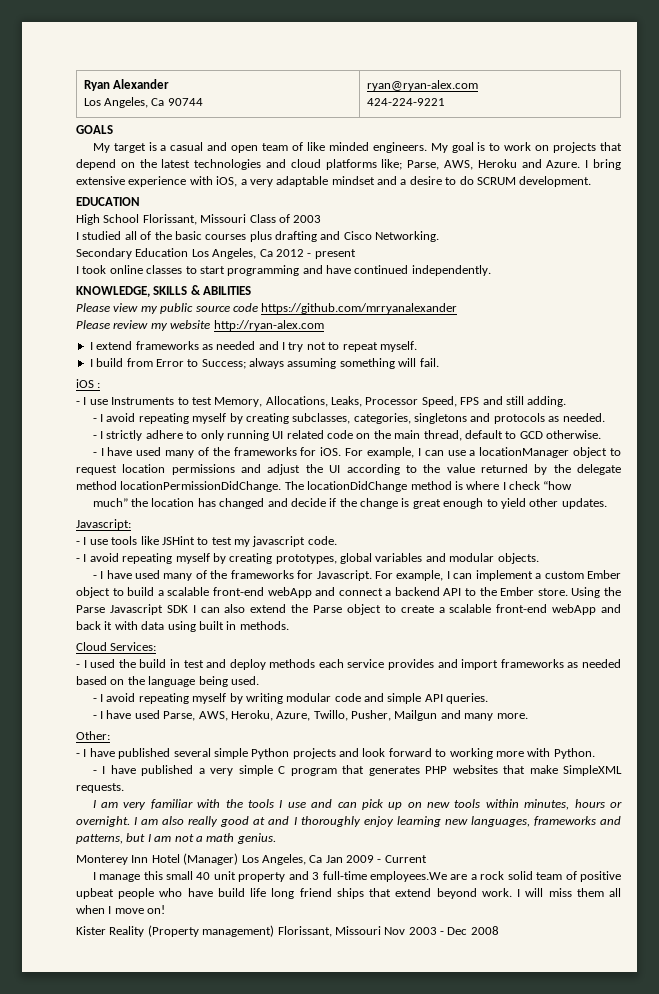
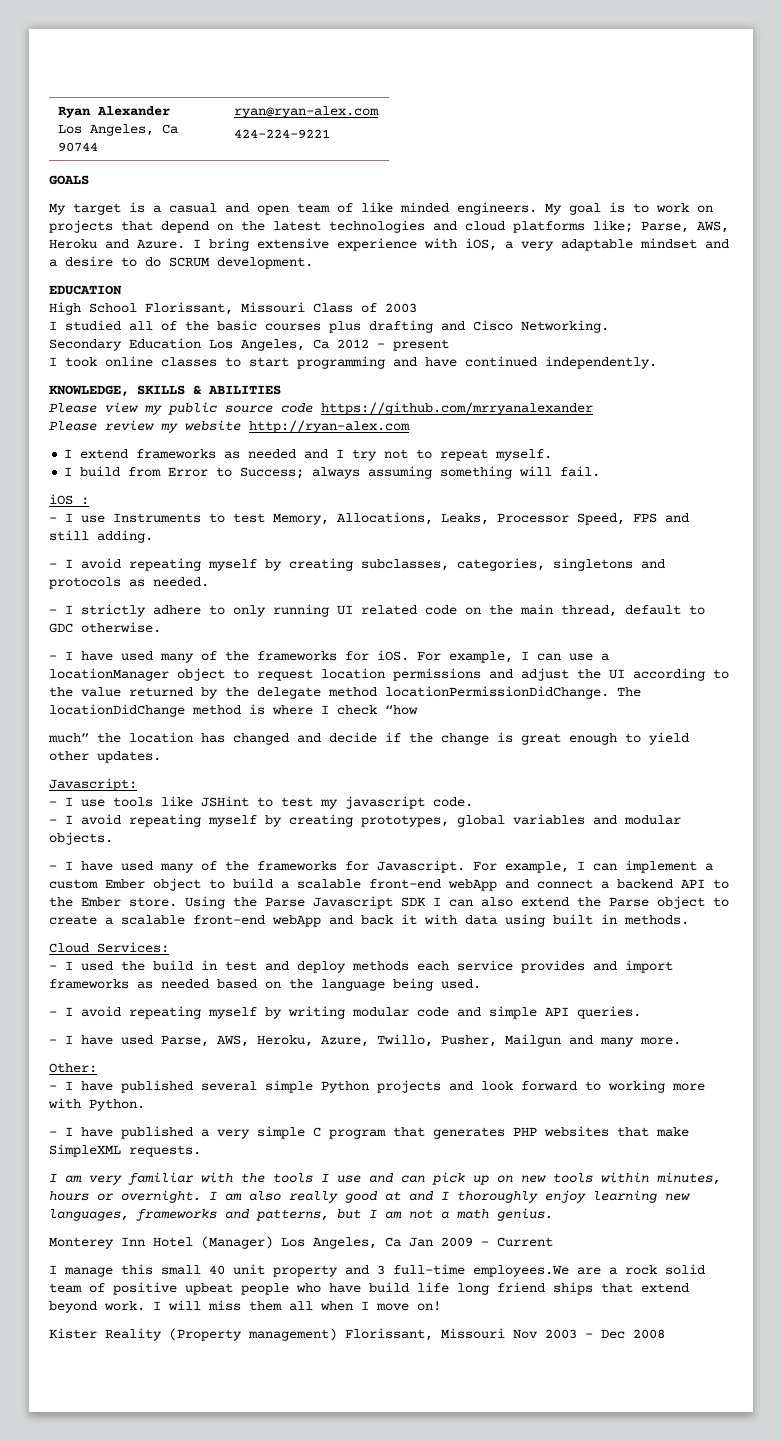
- - I strictly adhere to only running UI related code on the main thread, default to GCD otherwise.
+ - I strictly adhere to only running UI related code on the main thread, default to GDC otherwise.

